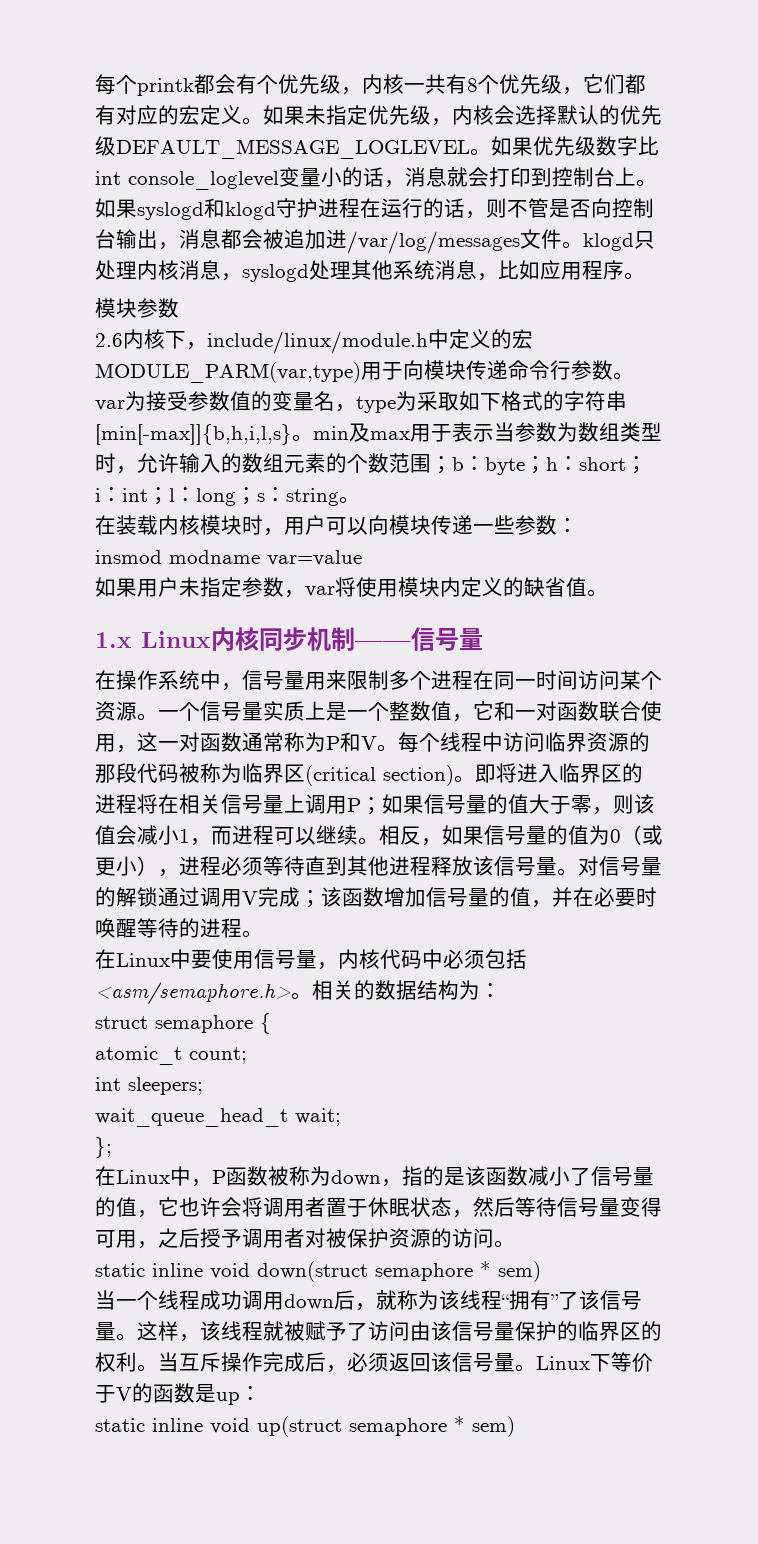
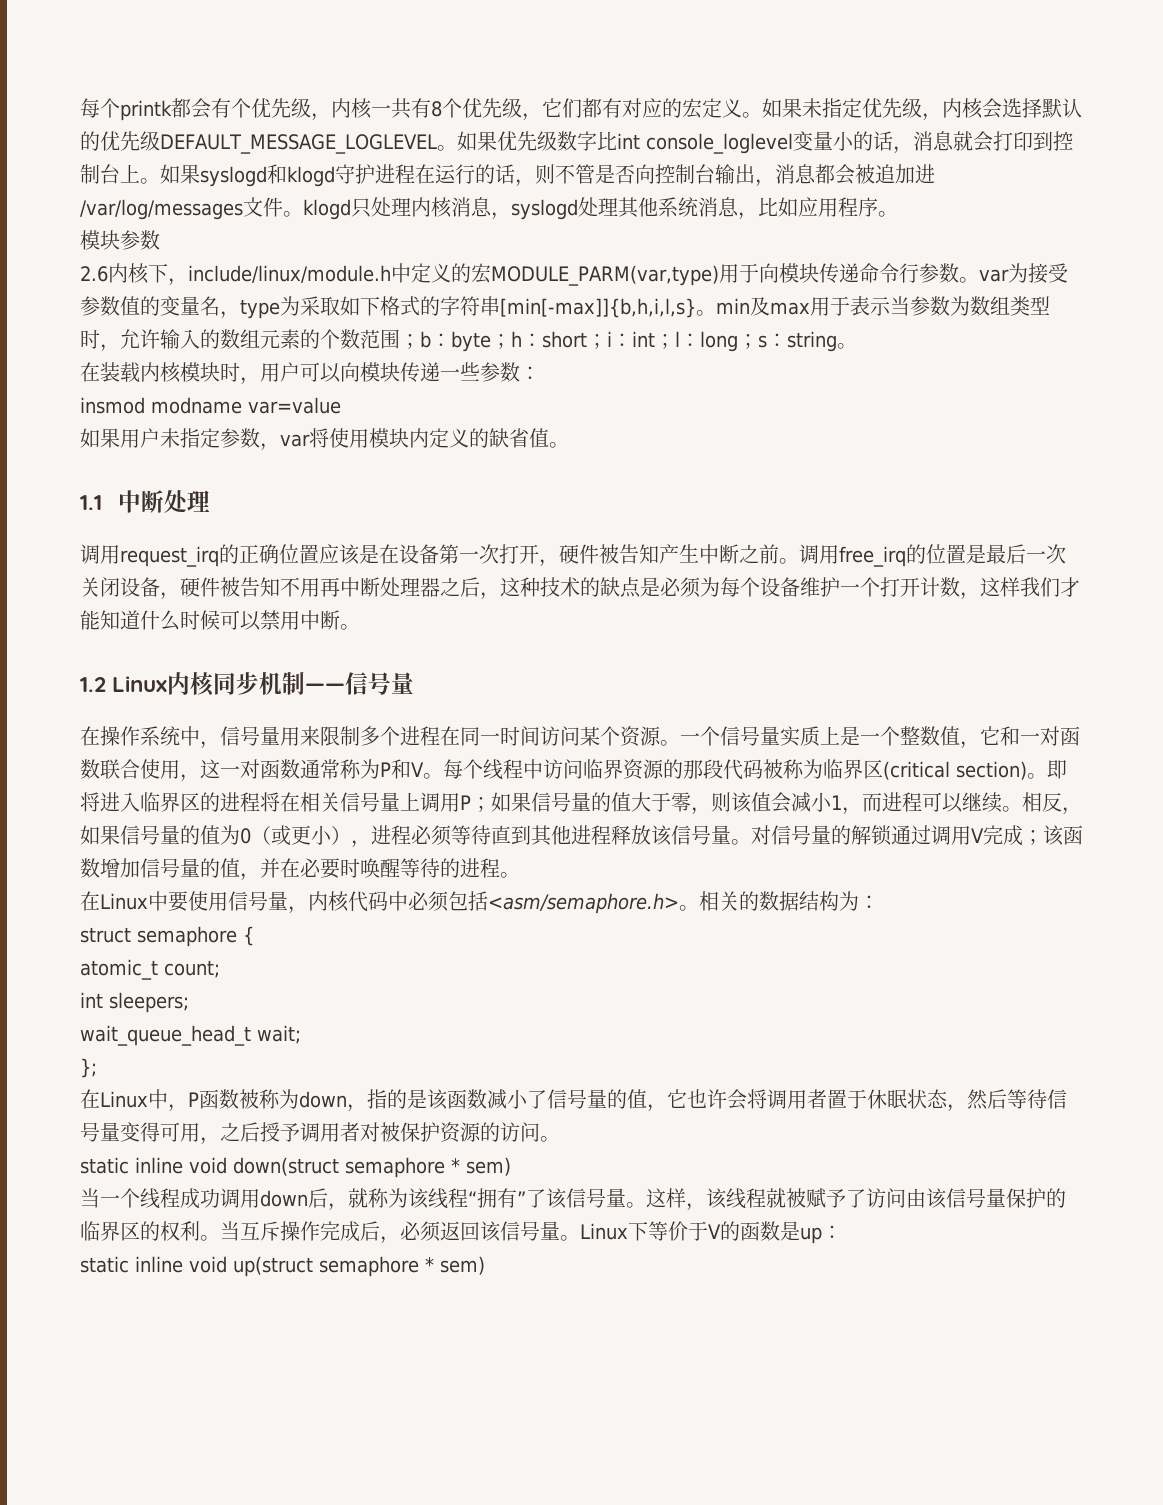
- 1.x Linux内核同步机制——信号量
+ 1.1中断处理
+ 调用request_irq的正确位置应该是在设备第一次打开，硬件被告知产生中断之前。调用free_irq的位置是最后一次关闭设备，硬件被告知不用再中断处理器之后，这种技术的缺点是必须为每个设备维护一个打开计数，这样我们才能知道什么时候可以禁用中断。
+ 1.2 Linux内核同步机制——信号量

